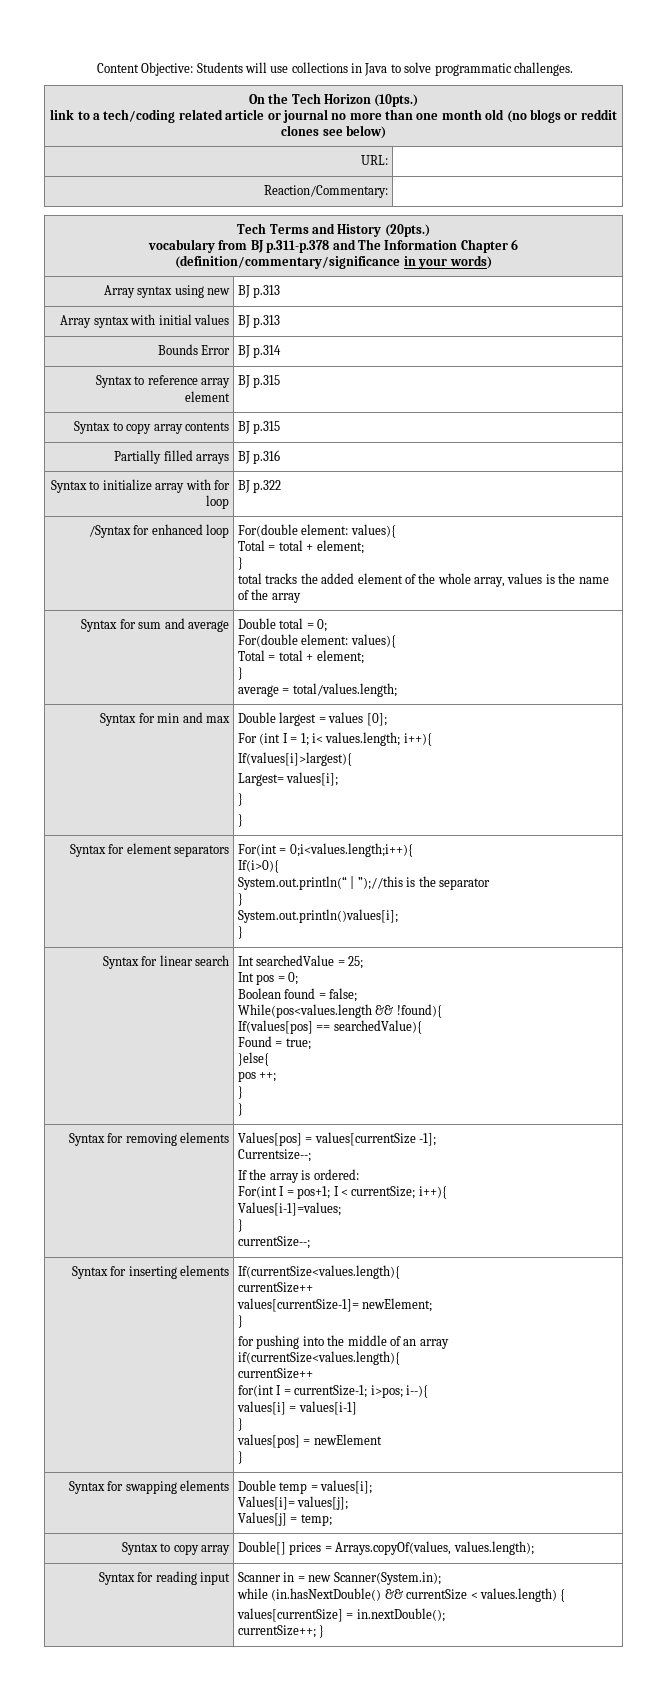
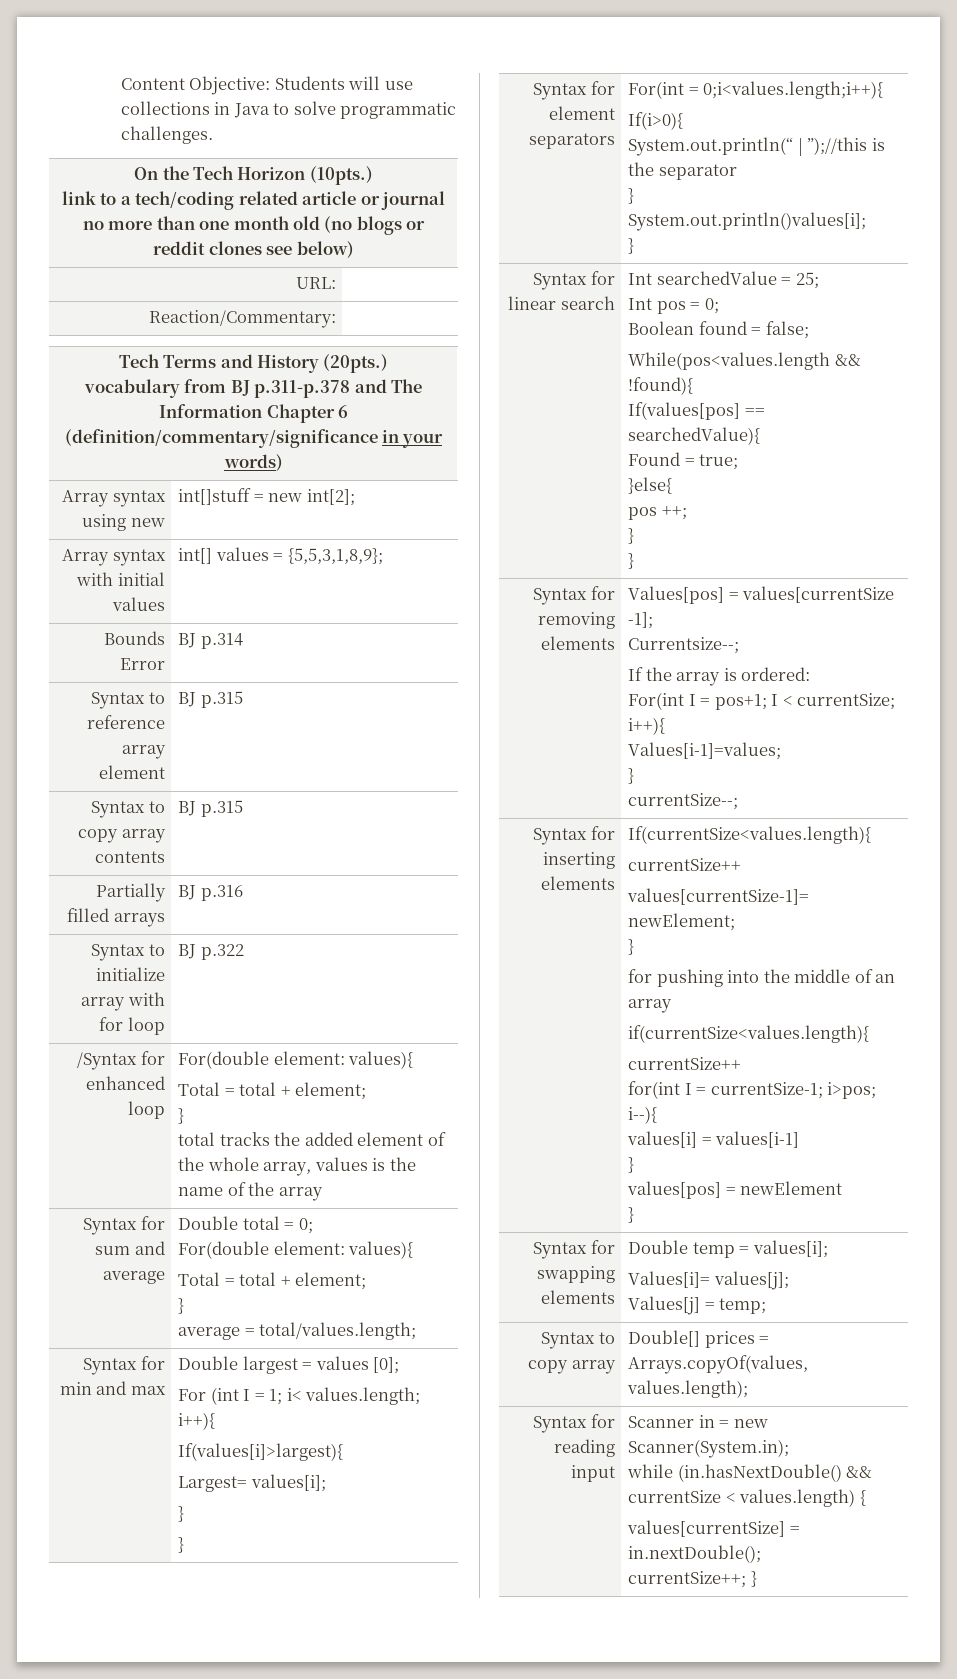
- Array syntax using new | BJ p.313
+ Array syntax using new | int[]stuff = new int[2];
- Array syntax with initial values | BJ p.313
+ Array syntax with initial values | int[] values = {5,5,3,1,8,9};

